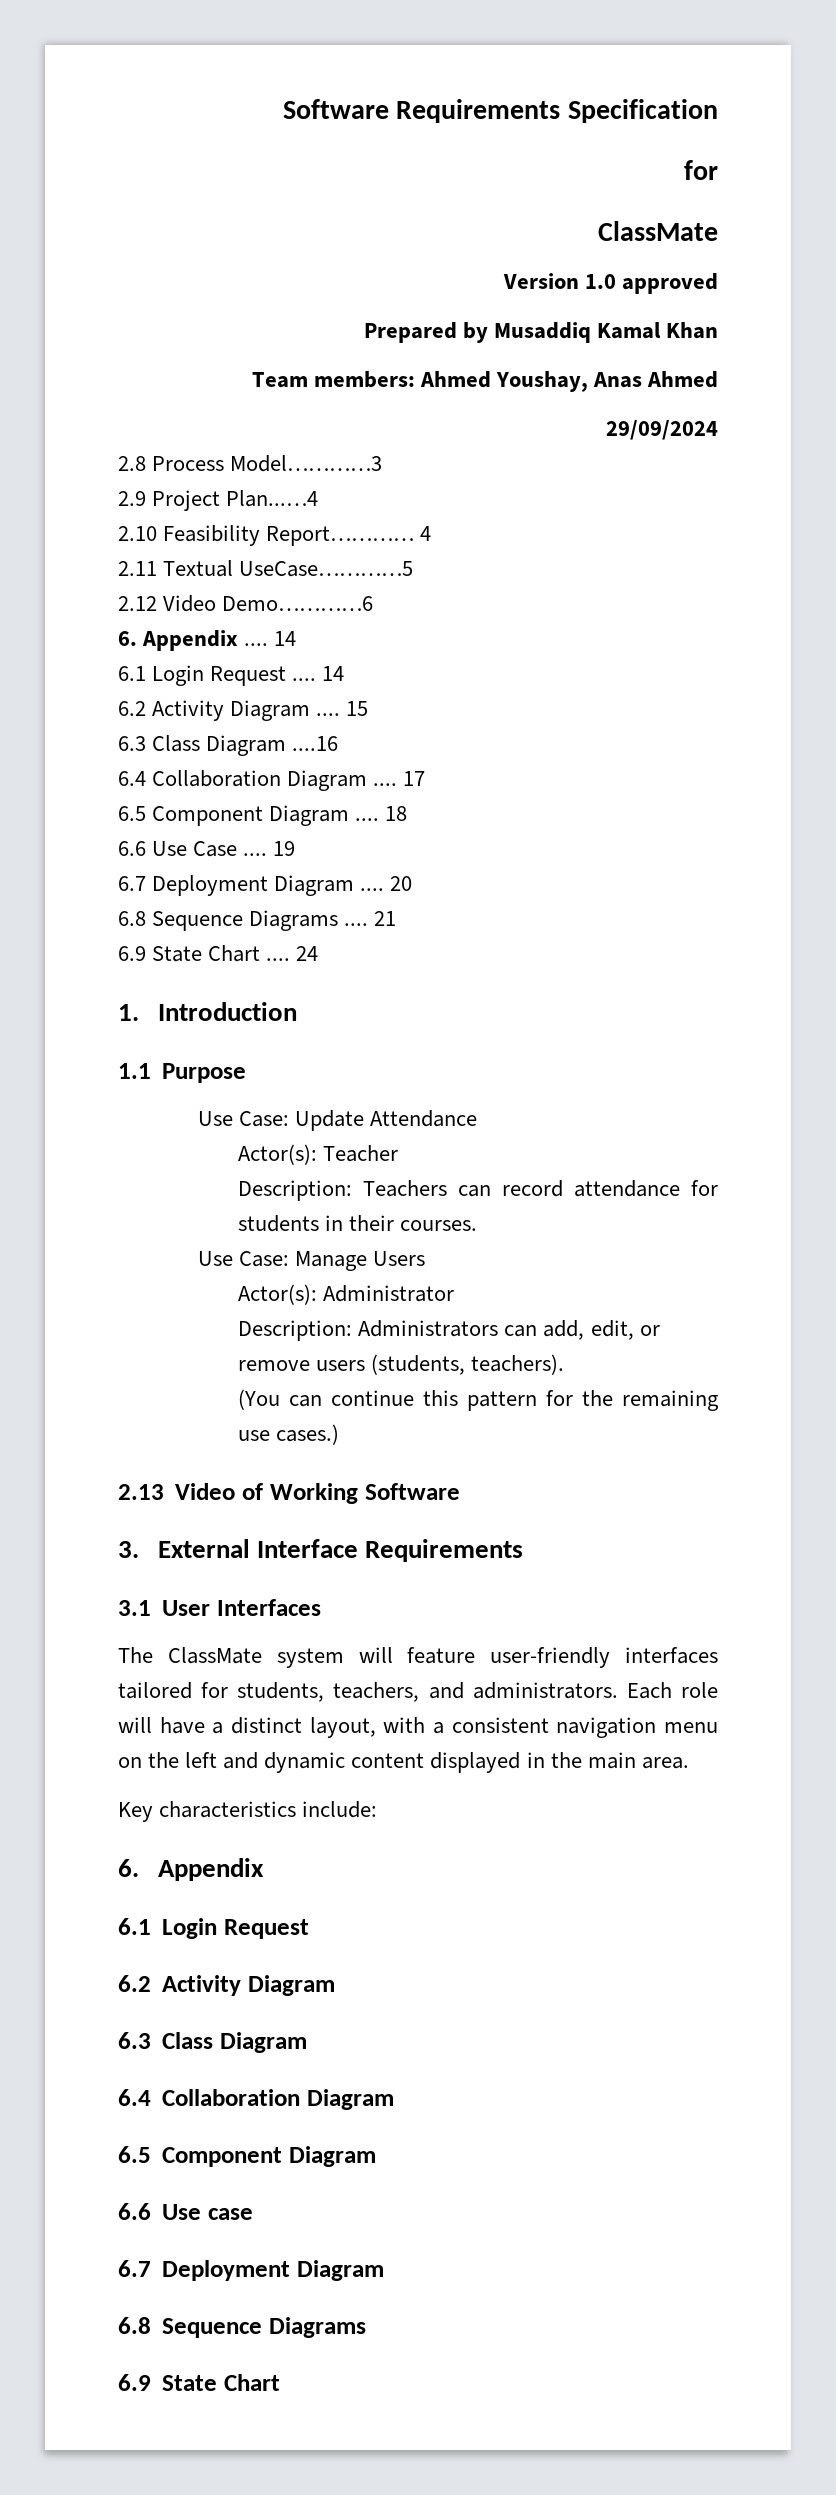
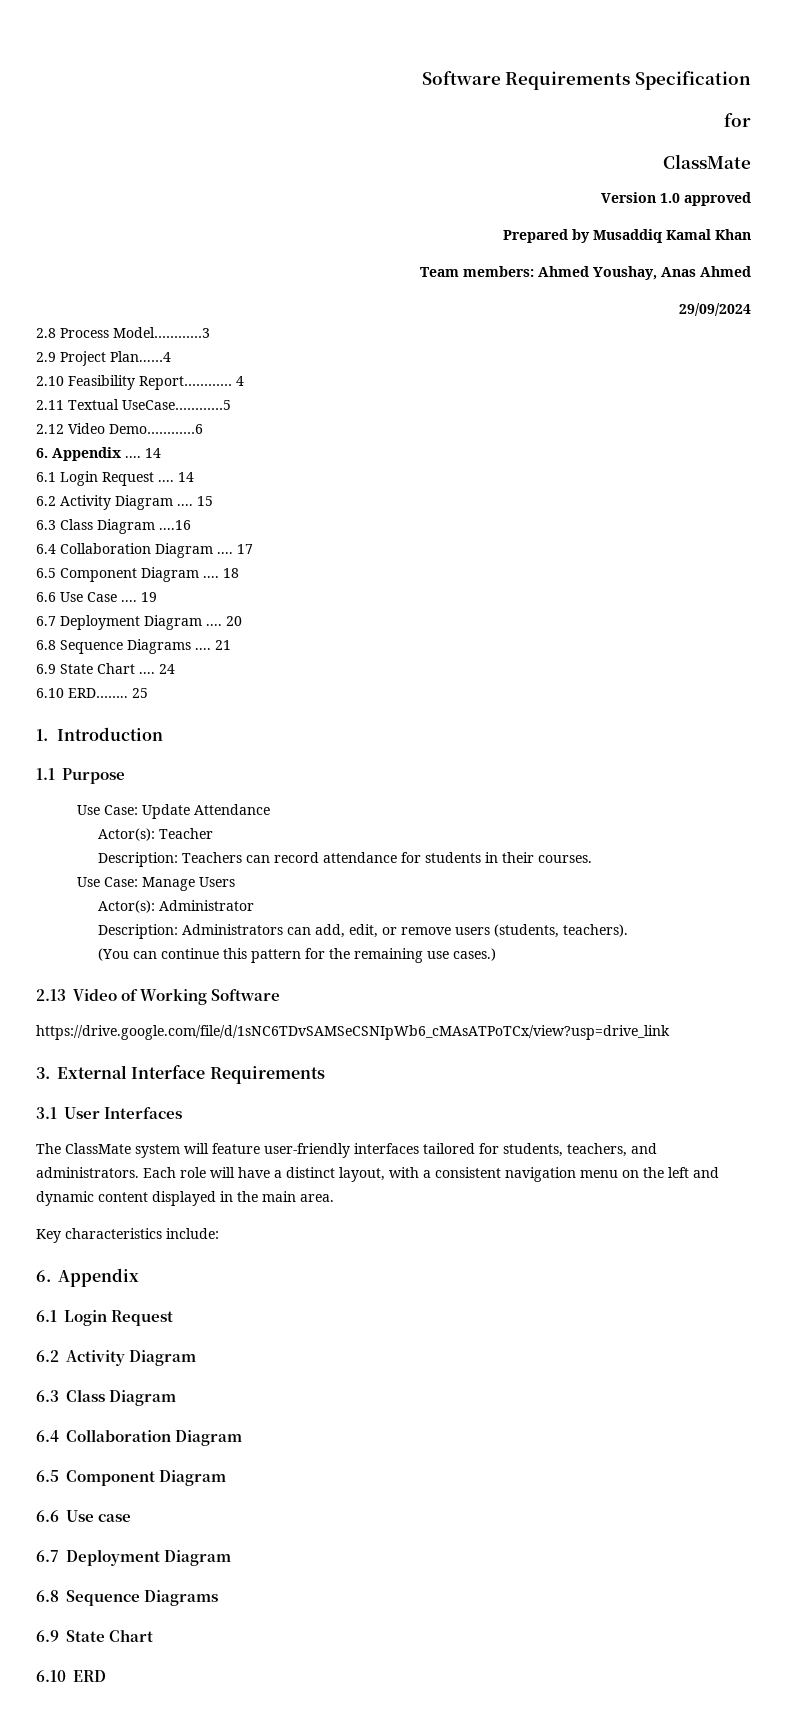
+ 6.10 ERD…….. 25
+ https://drive.google.com/file/d/1sNC6TDvSAMSeCSNIpWb6_cMAsATPoTCx/view?usp=drive_link
+ 6.10 ERD

